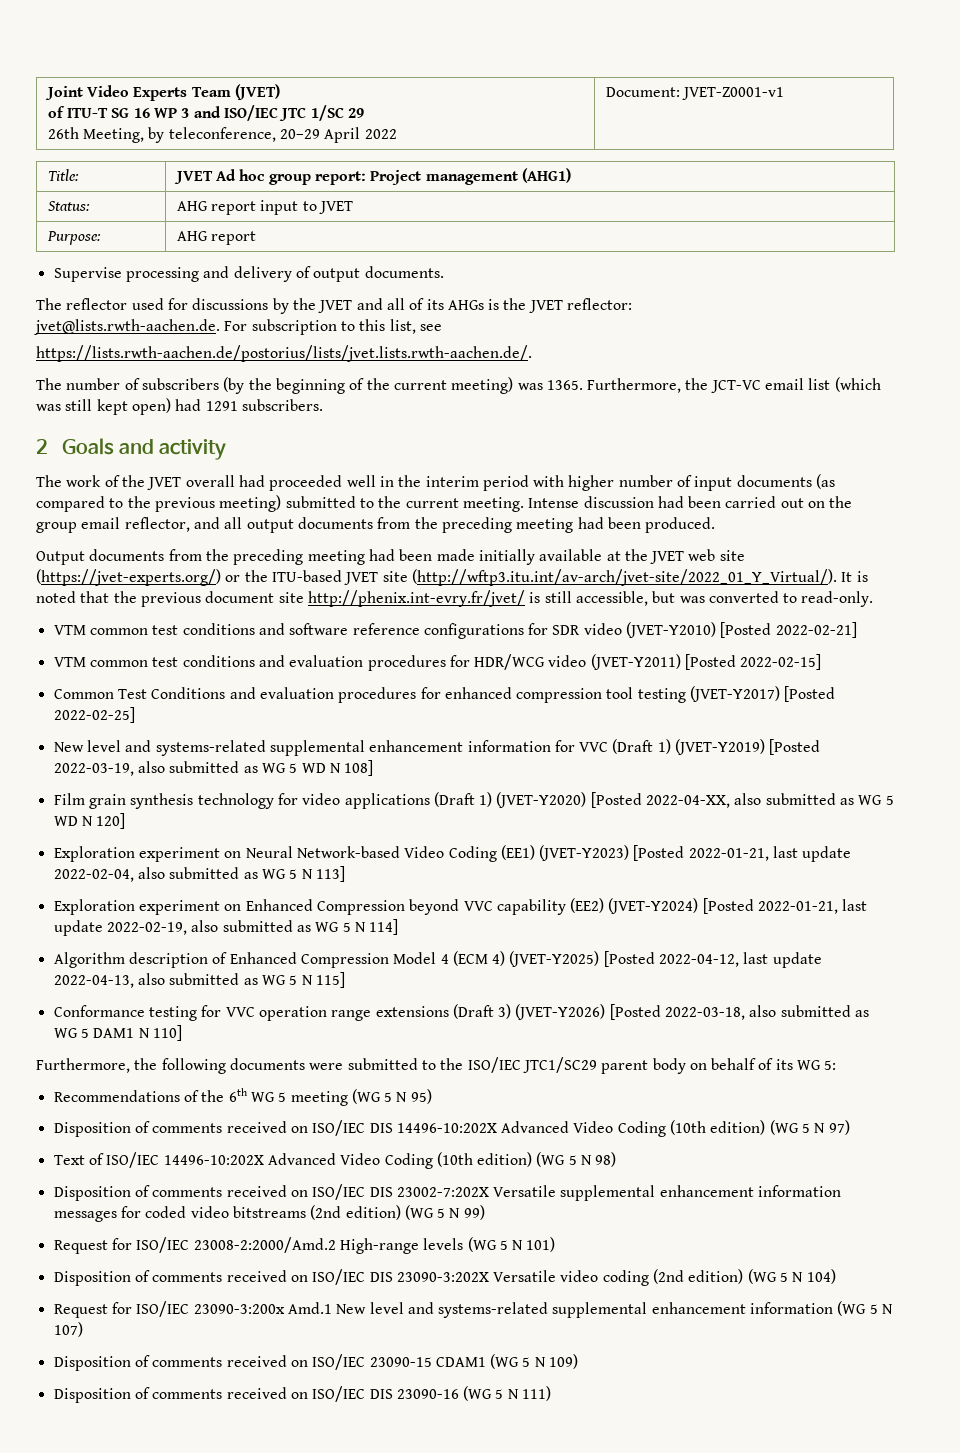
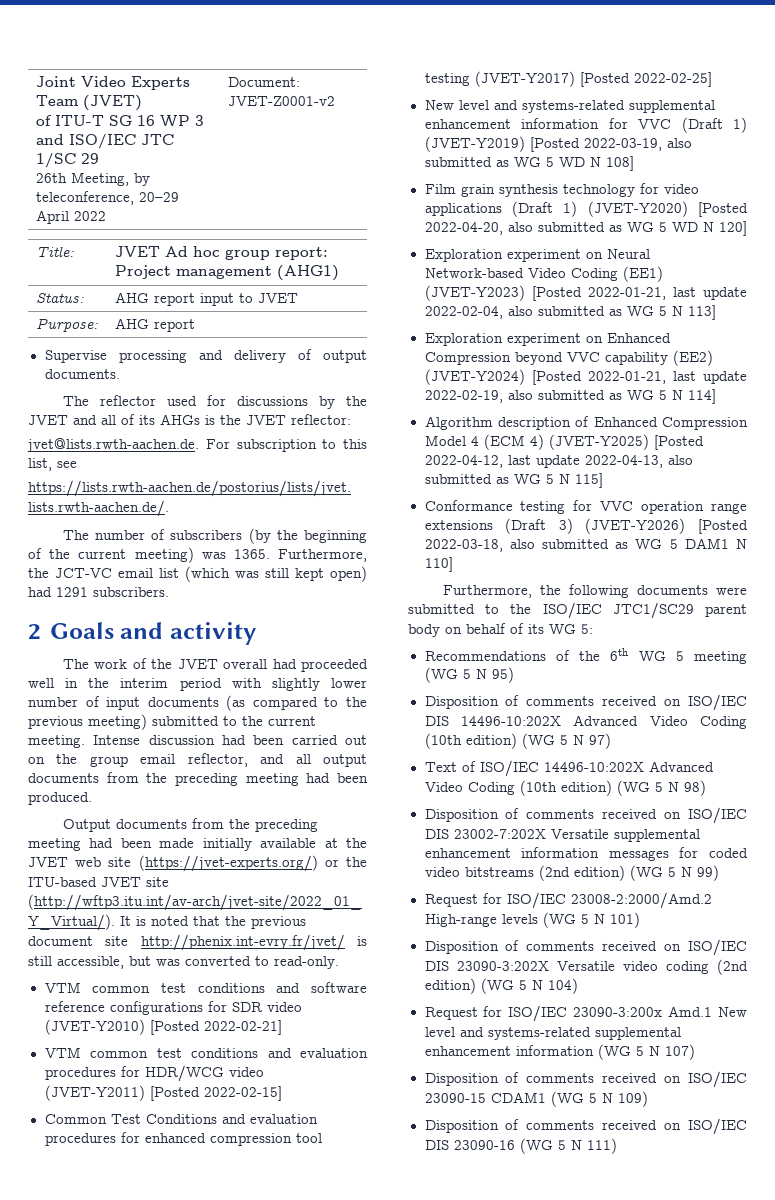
  Joint Video Experts Team (JVET)
  of ITU-T SG 16 WP 3 and ISO/IEC JTC 1/SC 29
- 26th Meeting, by teleconference, 20–29 April 2022 | Document: JVET-Z0001-v1
+ 26th Meeting, by teleconference, 20–29 April 2022 | Document: JVET-Z0001-v2
- The work of the JVET overall had proceeded well in the interim period with higher number of input documents (as compared to the previous meeting) submitted to the current meeting.
+ The work of the JVET overall had proceeded well in the interim period with slightly lower number of input documents (as compared to the previous meeting) submitted to the current meeting.
- Film grain synthesis technology for video applications (Draft 1) (JVET-Y2020) [Posted 2022-04-XX, also submitted as WG 5 WD N 120]
+ Film grain synthesis technology for video applications (Draft 1) (JVET-Y2020) [Posted 2022-04-20, also submitted as WG 5 WD N 120]

